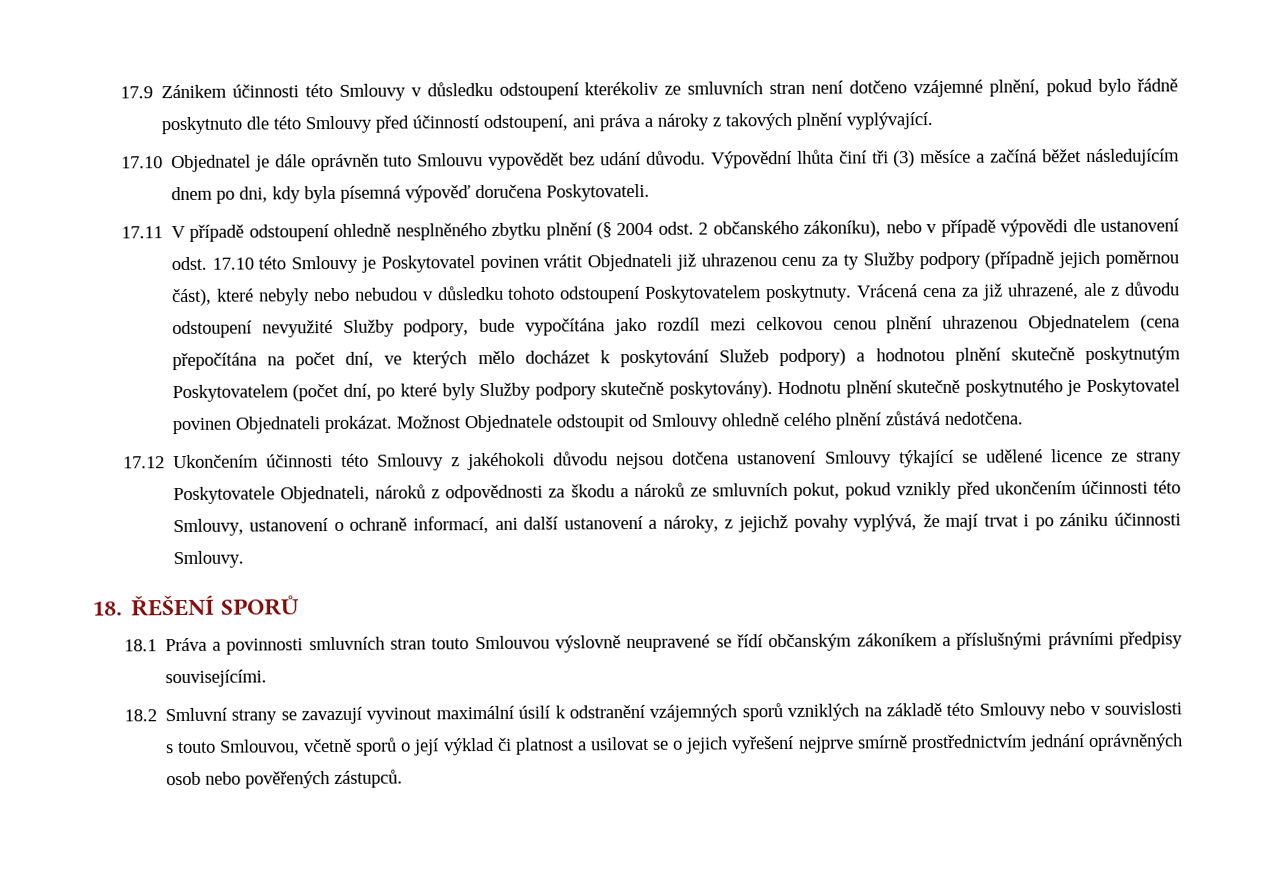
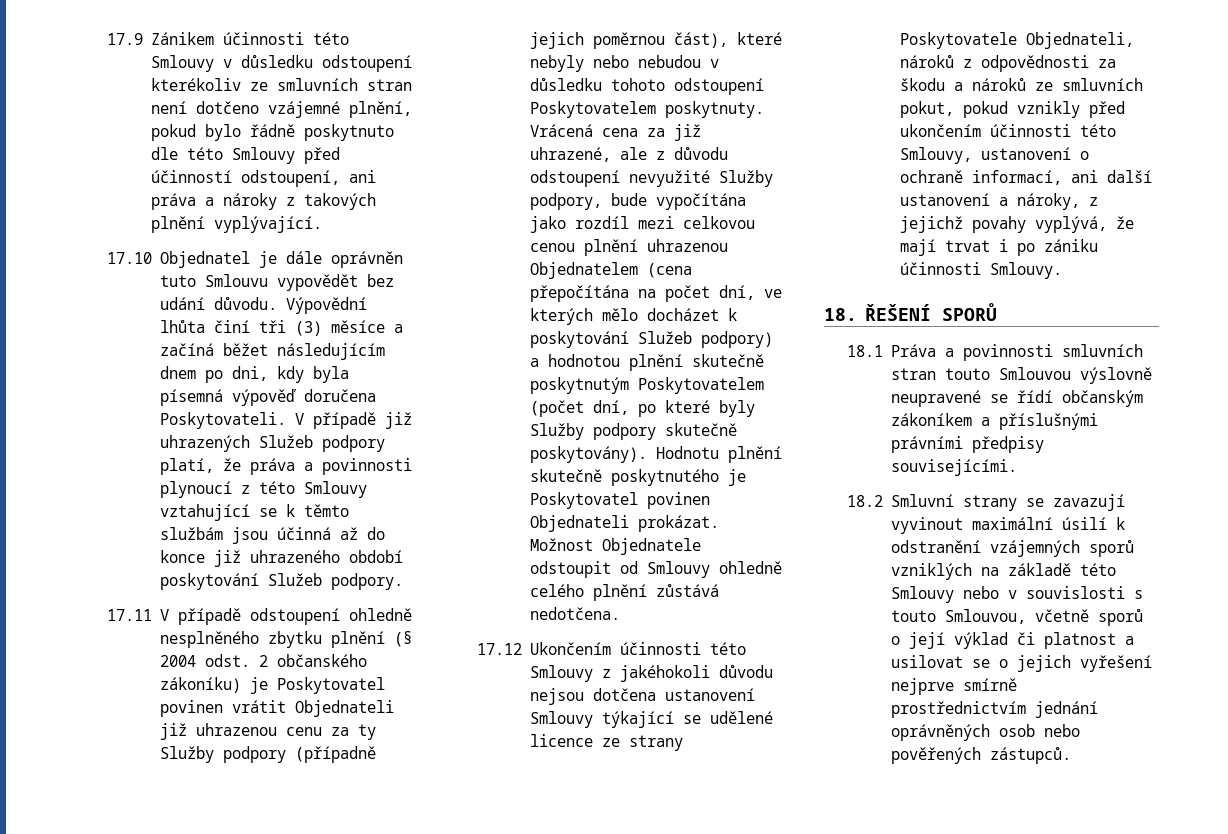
+ V případě již uhrazených Služeb podpory platí, že práva a povinnosti plynoucí z této Smlouvy vztahující se k těmto službám jsou účinná až do konce již uhrazeného období poskytování Služeb podpory.
- 17.11 V případě odstoupení ohledně nesplněného zbytku plnění (§ 2004 odst. 2 občanského zákoníku), nebo v případě výpovědi dle ustanovení odst. 17.10 této Smlouvy je Poskytovatel povinen vrátit Objednateli již uhrazenou cenu za ty Služby podpory (případně jejich poměrnou část), které nebyly nebo nebudou v důsledku tohoto odstoupení Poskytovatelem poskytnuty.
+ 17.11 V případě odstoupení ohledně nesplněného zbytku plnění (§ 2004 odst. 2 občanského zákoníku) je Poskytovatel povinen vrátit Objednateli již uhrazenou cenu za ty Služby podpory (případně jejich poměrnou část), které nebyly nebo nebudou v důsledku tohoto odstoupení Poskytovatelem poskytnuty.

